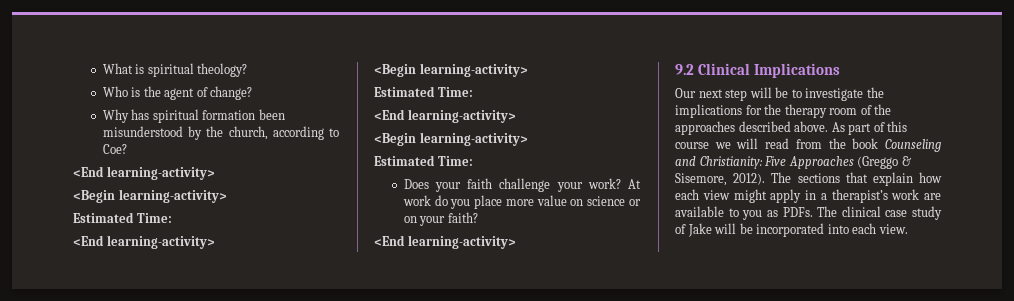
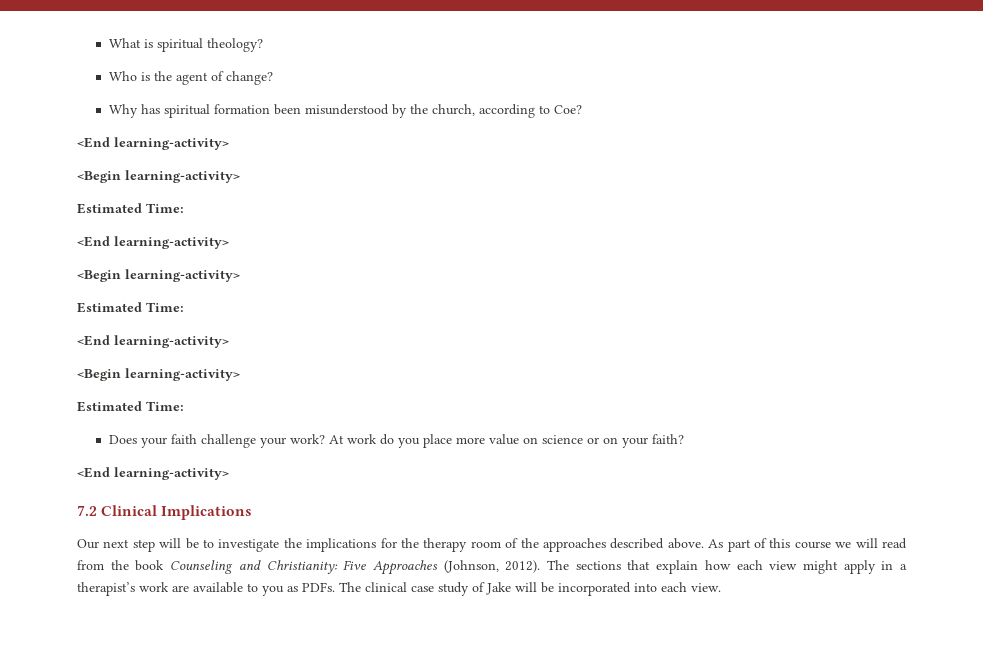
- 9.2 Clinical Implications
+ 7.2 Clinical Implications
- As part of this course we will read from the book Counseling and Christianity: Five Approaches (Greggo & Sisemore, 2012).
+ As part of this course we will read from the book Counseling and Christianity: Five Approaches (Johnson, 2012).

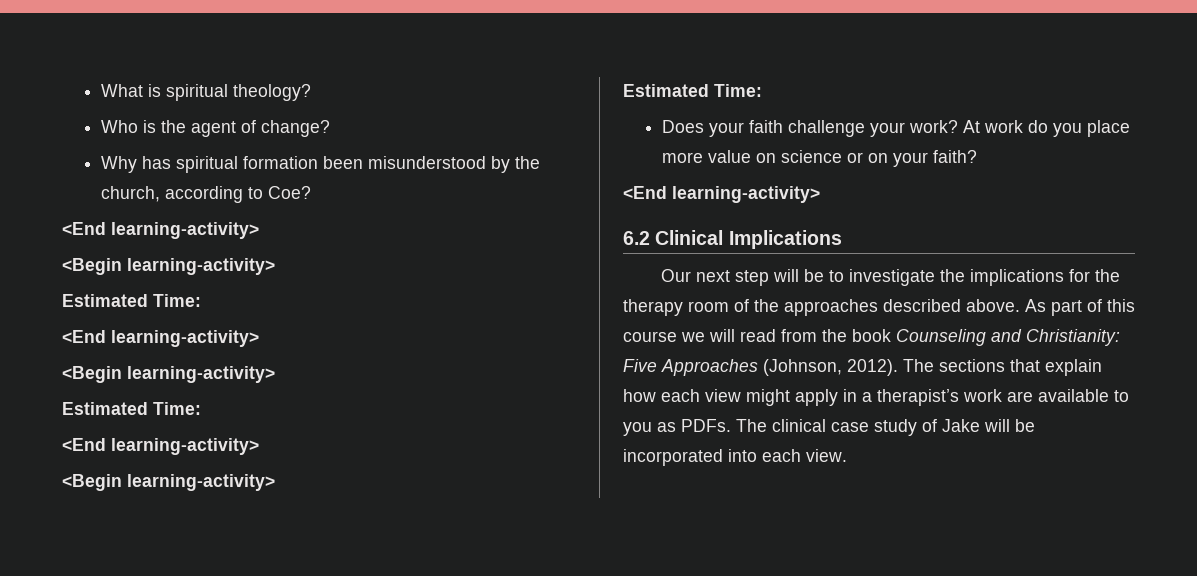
- 7.2 Clinical Implications
+ 6.2 Clinical Implications

